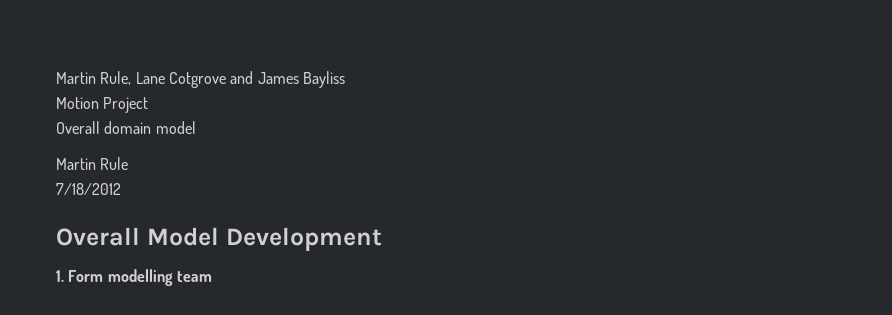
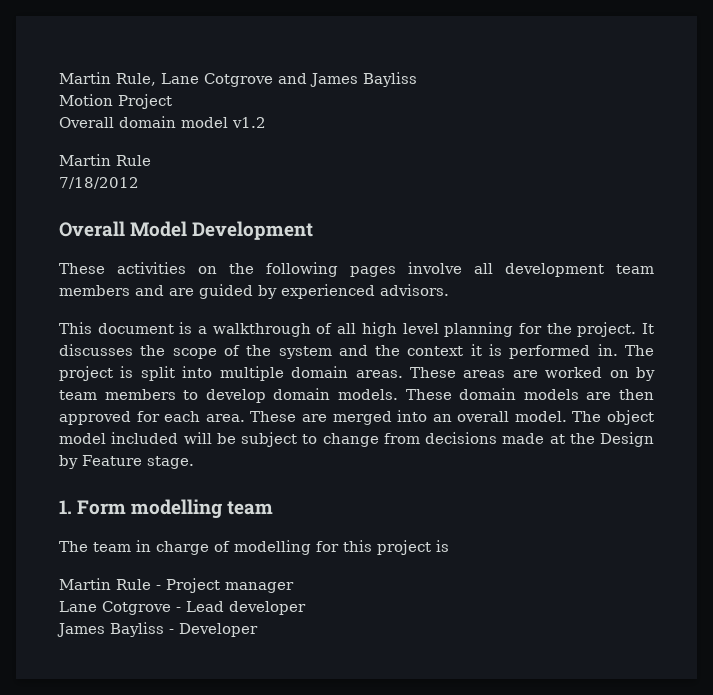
- Overall domain model
+ Overall domain model v1.2
+ These activities on the following pages involve all development team members and are guided by experienced advisors.
+ This document is a walkthrough of all high level planning for the project. It discusses the scope of the system and the context it is performed in. The project is split into multiple domain areas. These areas are worked on by team members to develop domain models. These domain models are then approved for each area. These are merged into an overall model. The object model included will be subject to change from decisions made at the Design by Feature stage.
  1. Form modelling team
+ The team in charge of modelling for this project is
+ Martin Rule - Project manager
+ Lane Cotgrove - Lead developer
+ James Bayliss - Developer

